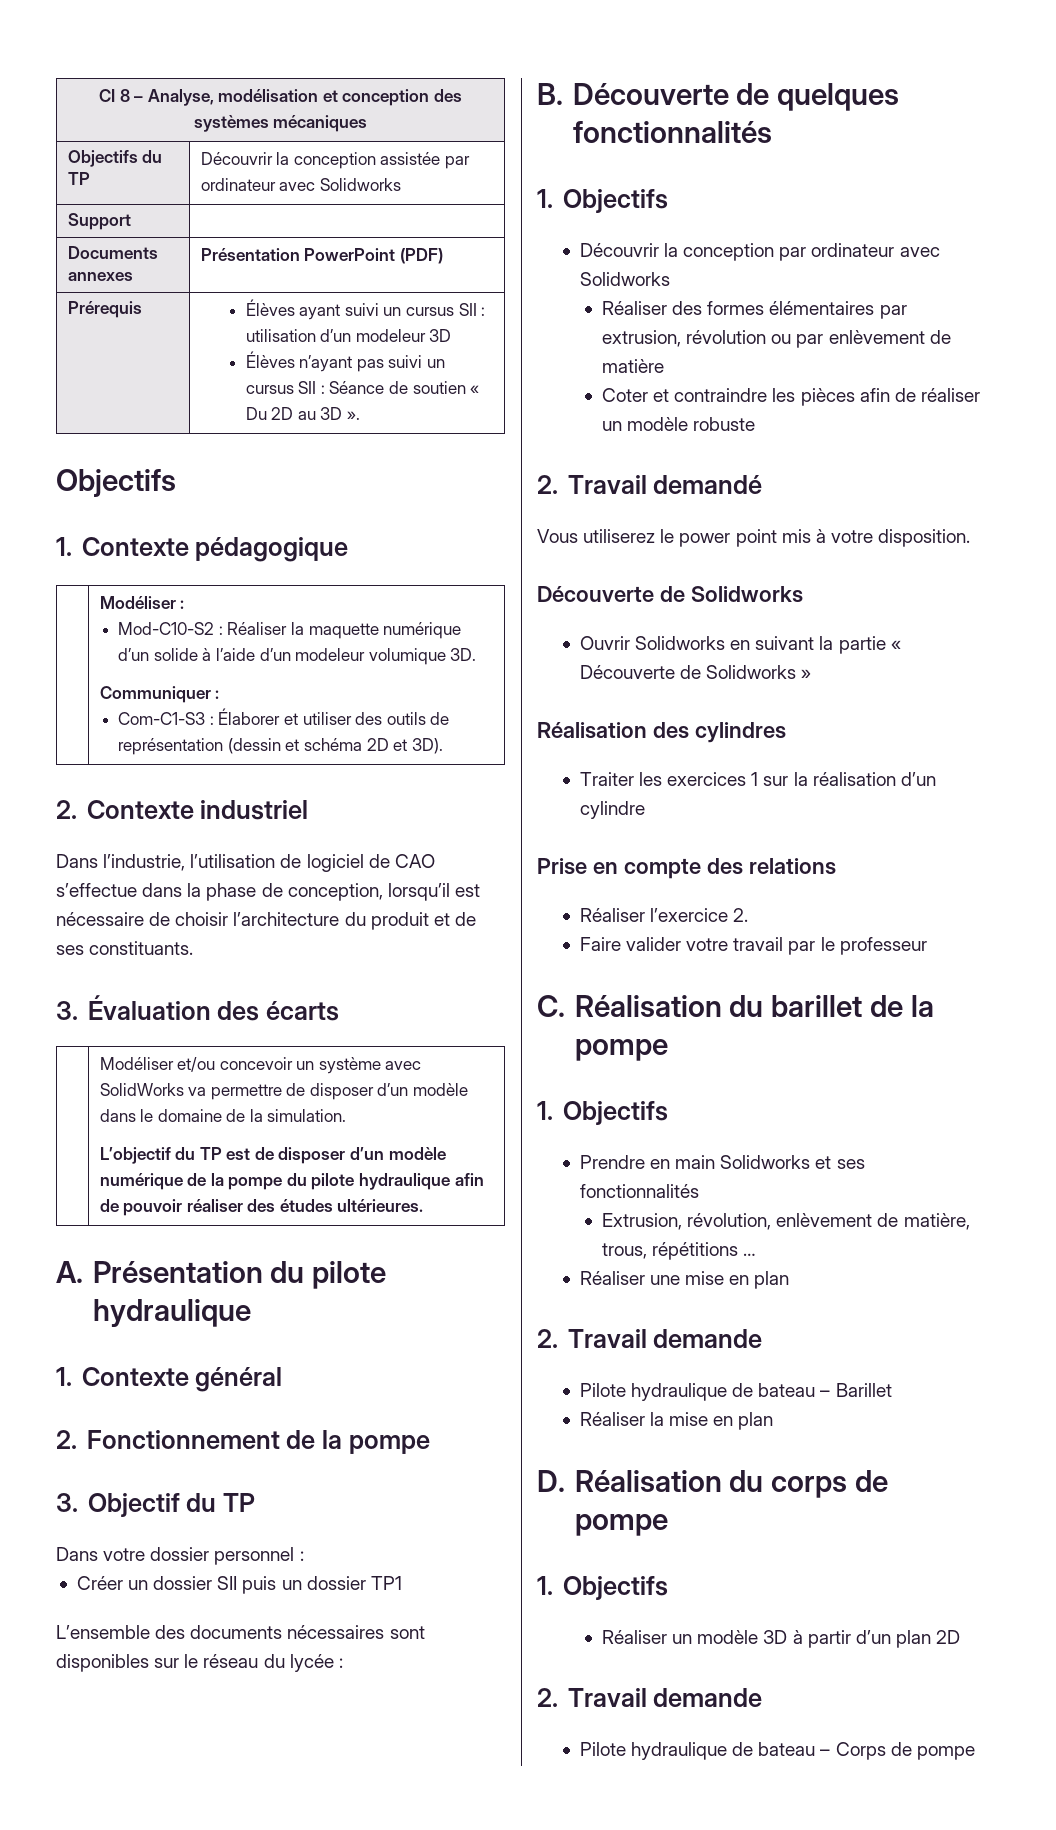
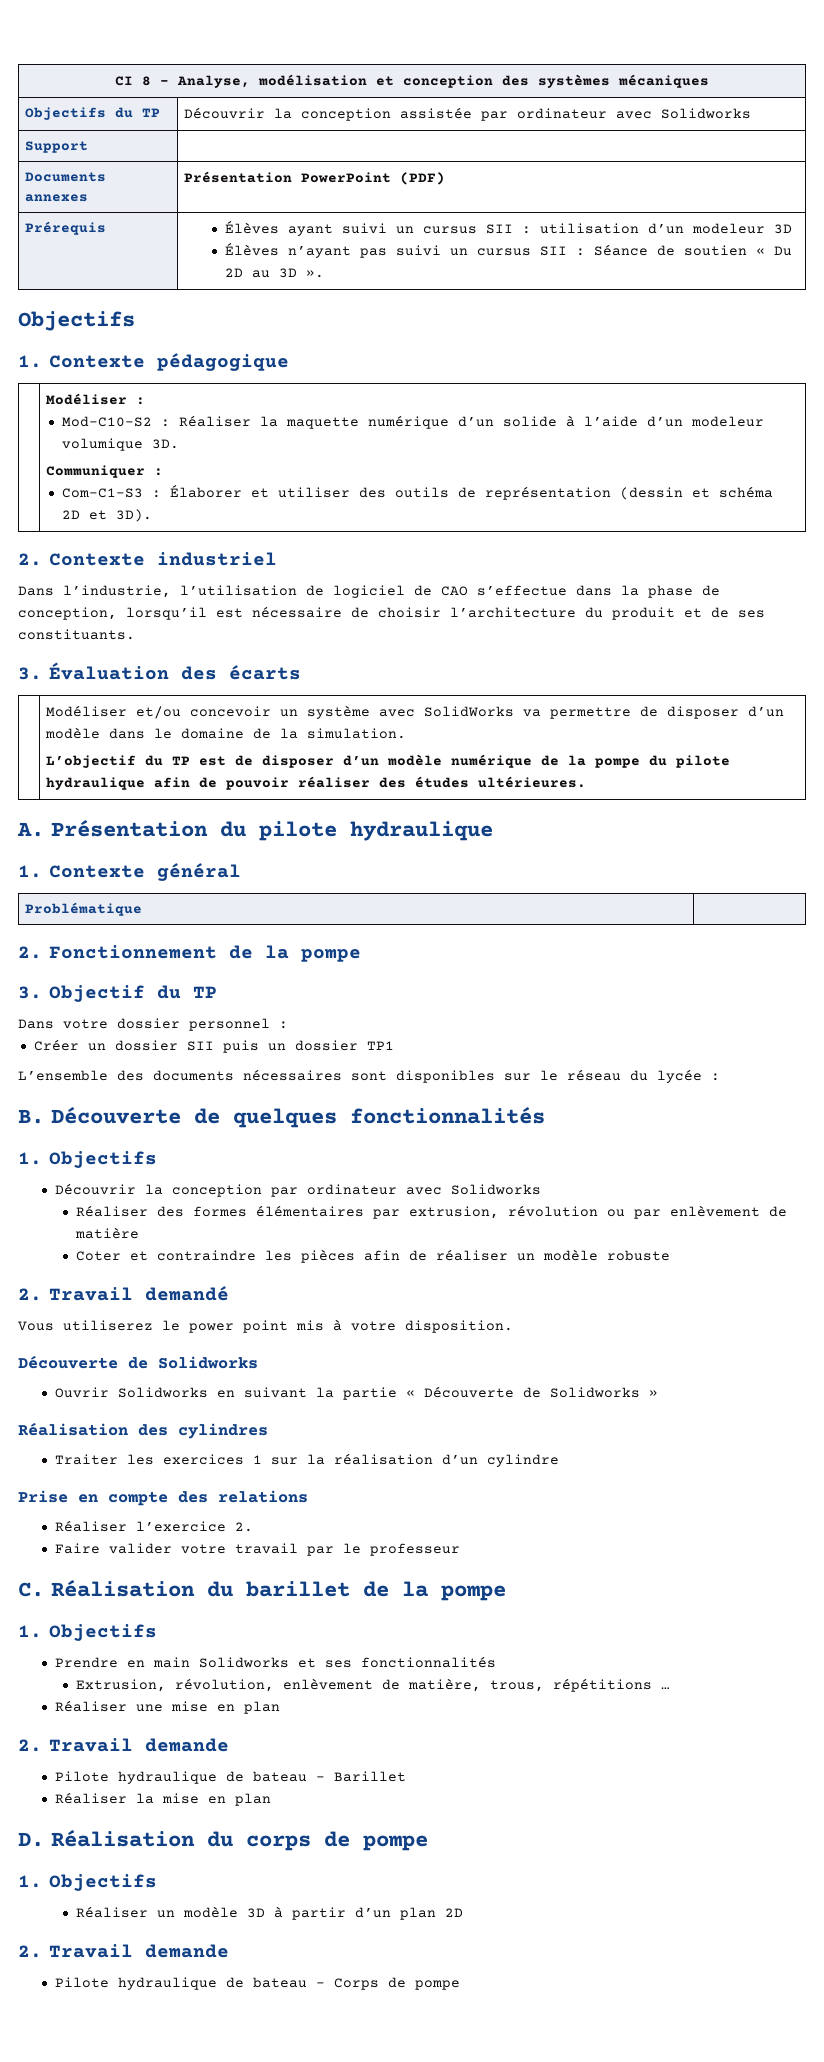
+ Problématique |

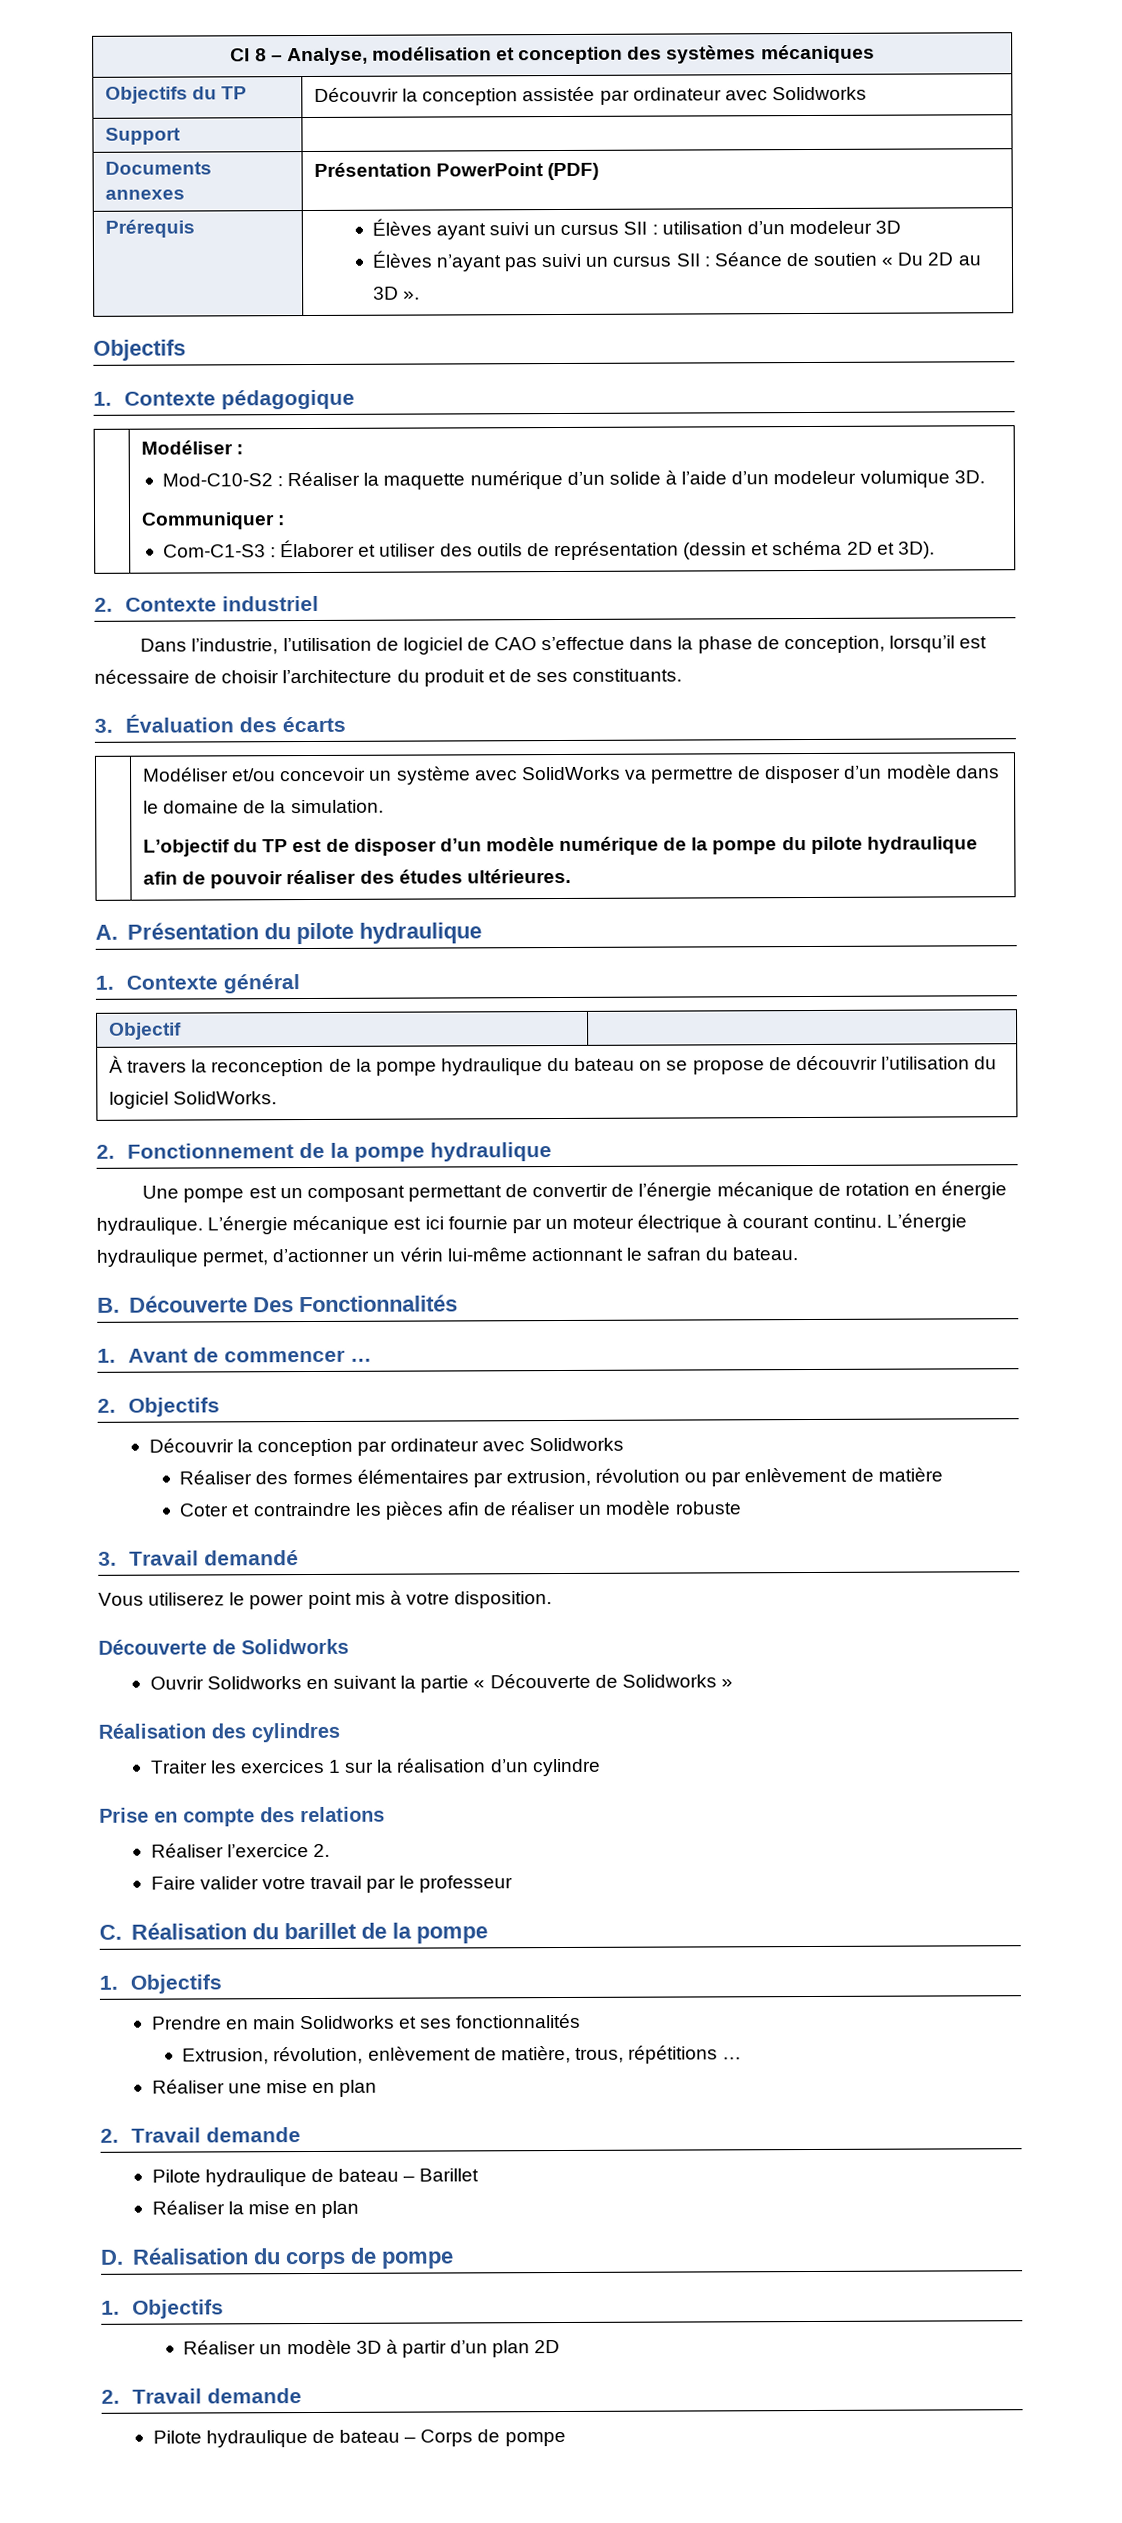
- Problématique |
+ Objectif |
+ À travers la reconception de la pompe hydraulique du bateau on se propose de découvrir l’utilisation du logiciel SolidWorks.
- 2. Fonctionnement de la pompe
- 3. Objectif du TP
- Dans votre dossier personnel :
- Créer un dossier SII puis un dossier TP1
- L’ensemble des documents nécessaires sont disponibles sur le réseau du lycée :
- B. Découverte de quelques fonctionnalités
- 1. Objectifs
+ 2. Fonctionnement de la pompe hydraulique
+ Une pompe est un composant permettant de convertir de l’énergie mécanique de rotation en énergie hydraulique. L’énergie mécanique est ici fournie par un moteur électrique à courant continu. L’énergie hydraulique permet, d’actionner un vérin lui-même actionnant le safran du bateau.
+ B. Découverte Des Fonctionnalités
+ 1. Avant de commencer …
+ 2. Objectifs
- 2. Travail demandé
+ 3. Travail demandé

